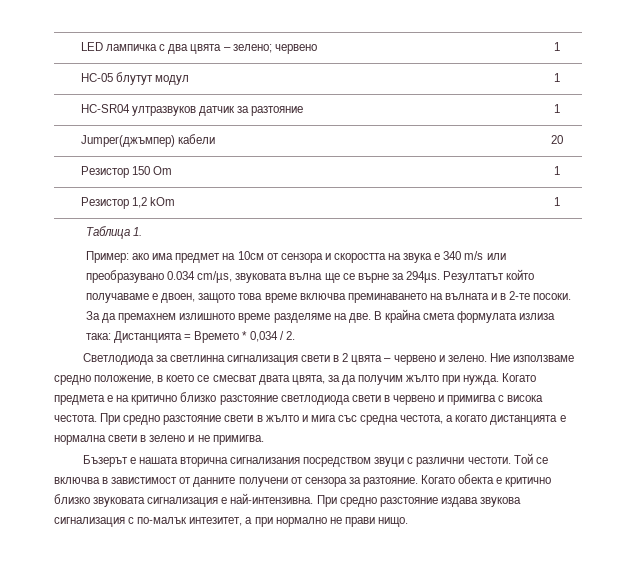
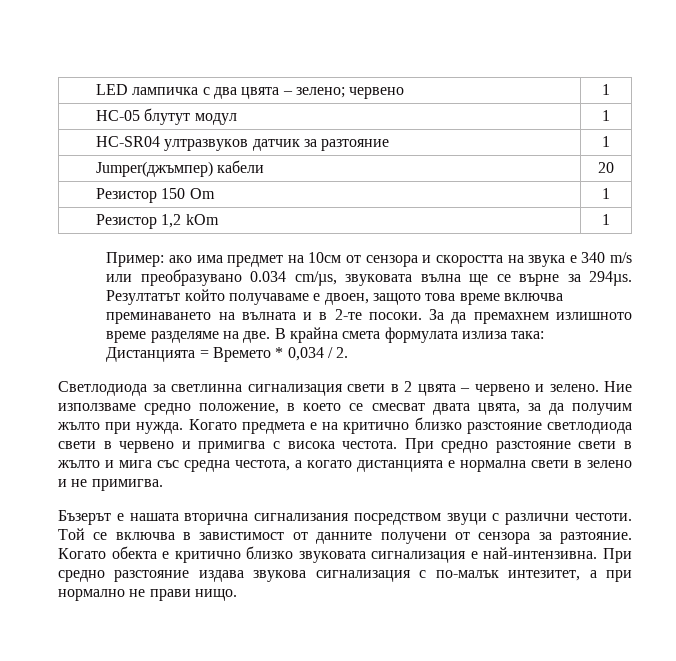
- Таблица 1.

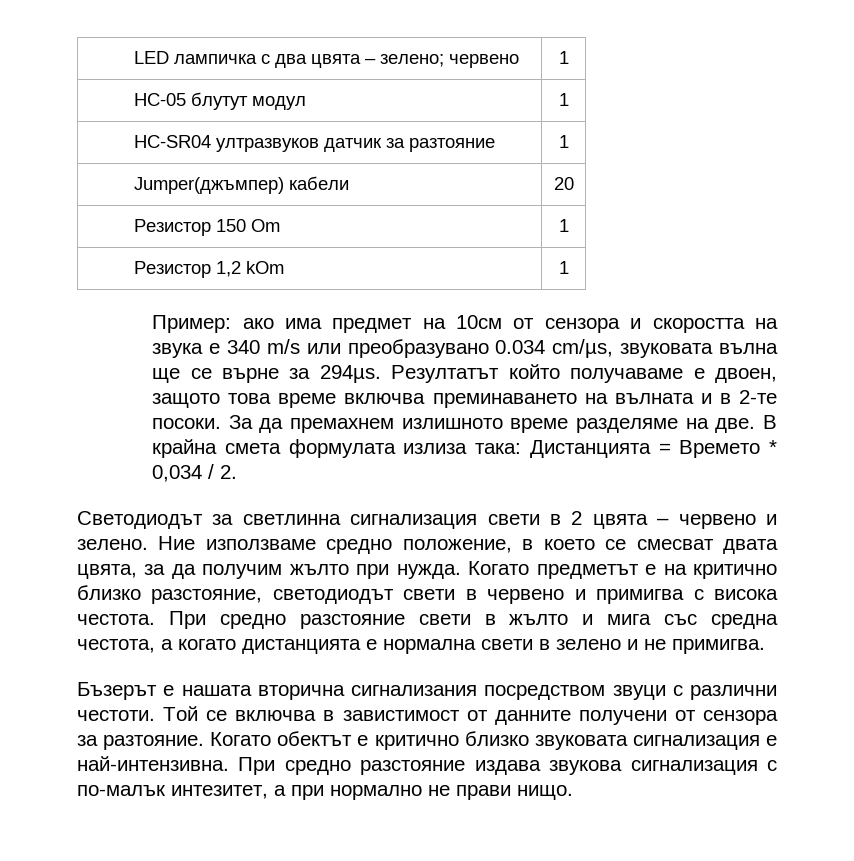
- Светлодиода за светлинна сигнализация свети в 2 цвята – червено и зелено.
+ Светодиодът за светлинна сигнализация свети в 2 цвята – червено и зелено.
- Когато предмета е на критично близко разстояние светлодиода свети в червено и примигва с висока честота.
+ Когато предметът е на критично близко разстояние, светодиодът свети в червено и примигва с висока честота.
- Когато обекта е критично близко звуковата сигнализация е най-интензивна.
+ Когато обектът е критично близко звуковата сигнализация е най-интензивна.

